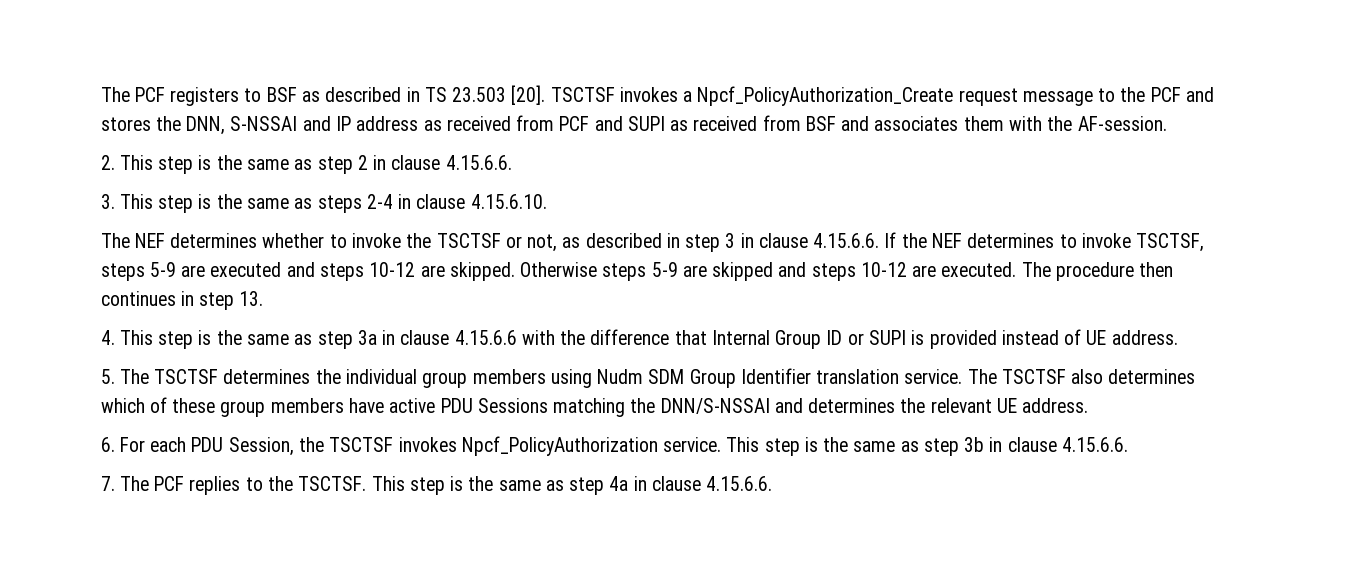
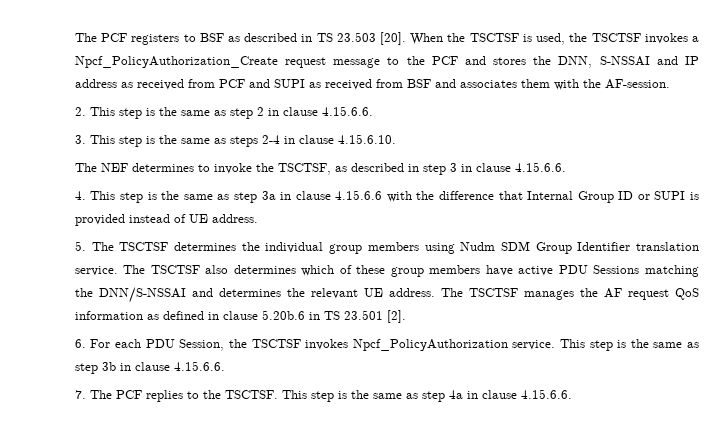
- TSCTSF invokes a Npcf_PolicyAuthorization_Create request message to the PCF and stores the DNN, S-NSSAI and IP address as received from PCF and SUPI as received from BSF and associates them with the AF-session.
+ When the TSCTSF is used, the TSCTSF invokes a Npcf_PolicyAuthorization_Create request message to the PCF and stores the DNN, S-NSSAI and IP address as received from PCF and SUPI as received from BSF and associates them with the AF-session.
- The NEF determines whether to invoke the TSCTSF or not, as described in step 3 in clause 4.15.6.6. If the NEF determines to invoke TSCTSF, steps 5-9 are executed and steps 10-12 are skipped. Otherwise steps 5-9 are skipped and steps 10-12 are executed. The procedure then continues in step 13.
+ The NEF determines to invoke the TSCTSF, as described in step 3 in clause 4.15.6.6.
+ The TSCTSF manages the AF request QoS information as defined in clause 5.20b.6 in TS 23.501 [2].

